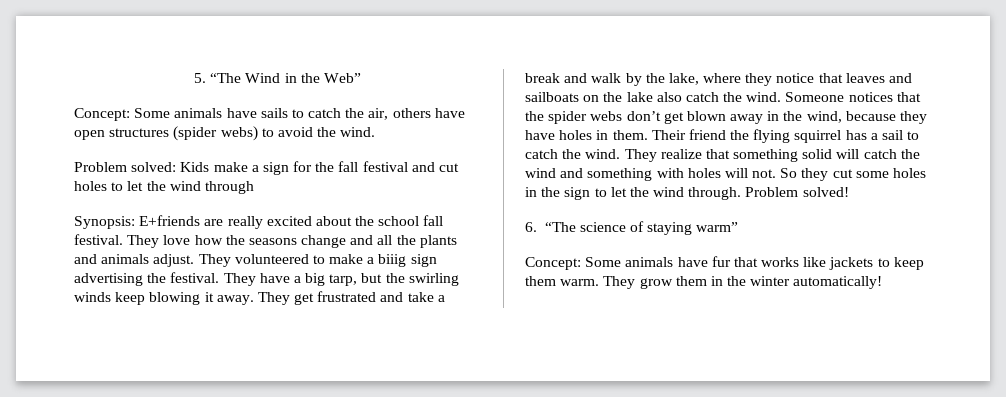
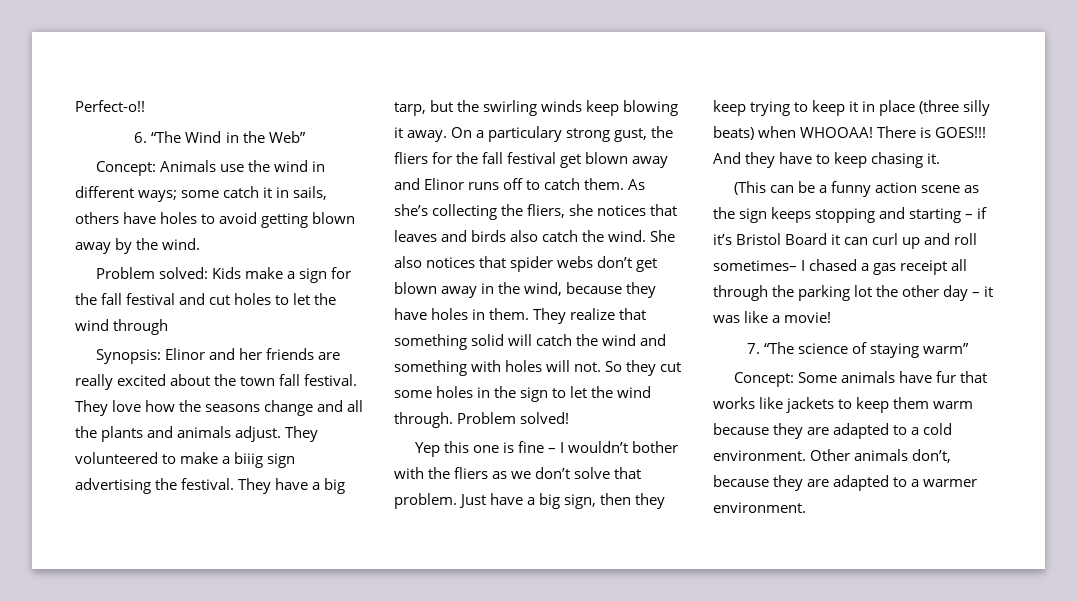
- 5. “The Wind in the Web”
+ Perfect-o!!
+ 6. “The Wind in the Web”
- Concept: Some animals have sails to catch the air, others have open structures (spider webs) to avoid the wind.
+ Concept: Animals use the wind in different ways; some catch it in sails, others have holes to avoid getting blown away by the wind.
- Synopsis: E+friends are really excited about the school fall festival.
+ Synopsis: Elinor and her friends are really excited about the town fall festival.
- They get frustrated and take a break and walk by the lake, where they notice that leaves and sailboats on the lake also catch the wind.
+ On a particulary strong gust, the fliers for the fall festival get blown away and Elinor runs off to catch them. As she’s collecting the fliers, she notices that leaves and birds also catch the wind.
- Someone notices that the spider webs don’t get blown away in the wind, because they have holes in them.
+ She also notices that spider webs don’t get blown away in the wind, because they have holes in them.
- Their friend the flying squirrel has a sail to catch the wind.
- 6. “The science of staying warm”
+ Yep this one is fine – I wouldn’t bother with the fliers as we don’t solve that problem. Just have a big sign, then they keep trying to keep it in place (three silly beats) when WHOOAA! There is GOES!!! And they have to keep chasing it.
+ (This can be a funny action scene as the sign keeps stopping and starting – if it’s Bristol Board it can curl up and roll sometimes– I chased a gas receipt all through the parking lot the other day – it was like a movie!
+ 7. “The science of staying warm”
- Concept: Some animals have fur that works like jackets to keep them warm. They grow them in the winter automatically!
+ Concept: Some animals have fur that works like jackets to keep them warm because they are adapted to a cold environment. Other animals don’t, because they are adapted to a warmer environment.

